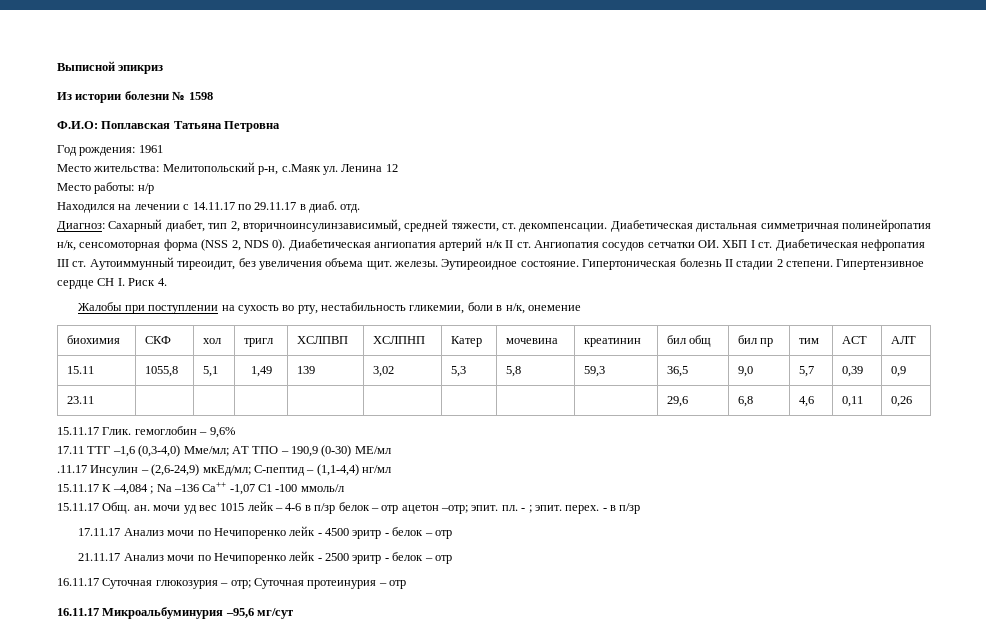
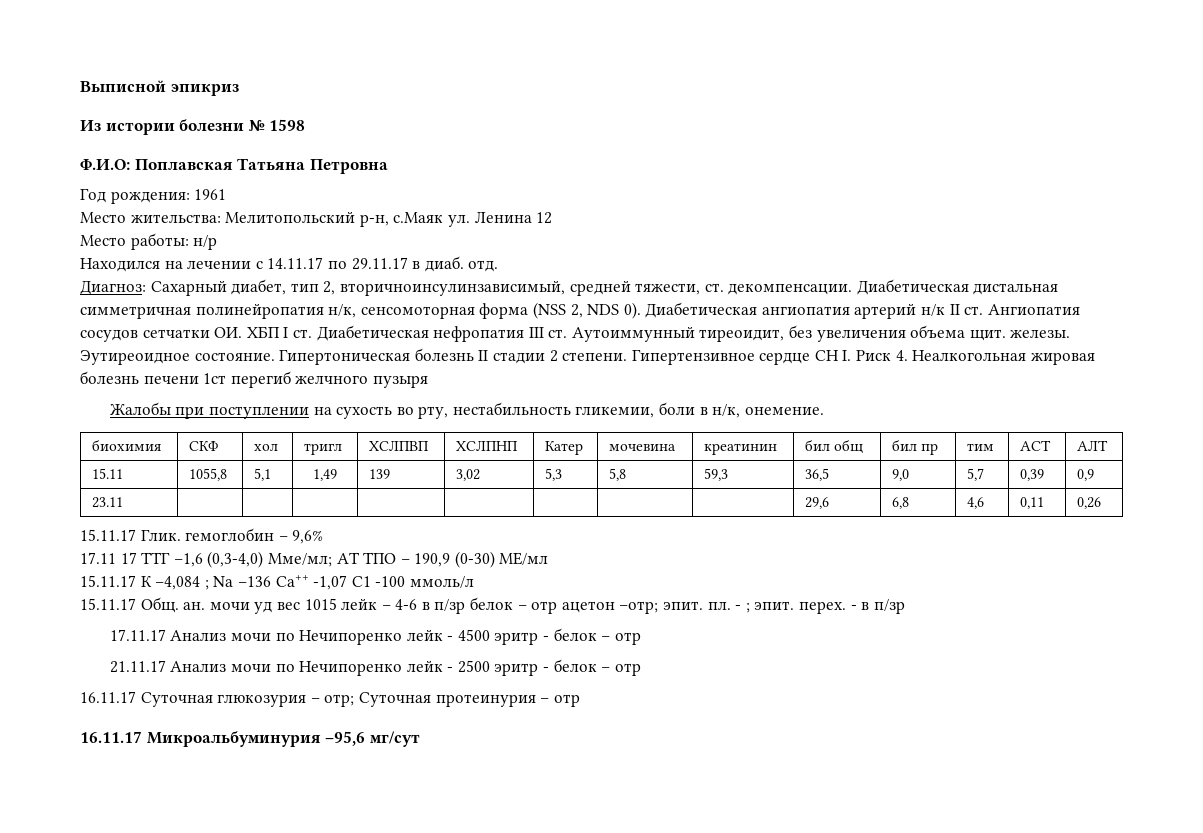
- Гипертензивное сердце СН I. Риск 4.
+ Гипертензивное сердце СН I. Риск 4. Неалкогольная жировая болезнь печени 1ст перегиб желчного пузыря
- Жалобы при поступлении на сухость во рту, нестабильность гликемии, боли в н/к, онемение
+ Жалобы при поступлении на сухость во рту, нестабильность гликемии, боли в н/к, онемение.
- 17.11 ТТГ –1,6 (0,3-4,0) Мме/мл; АТ ТПО – 190,9 (0-30) МЕ/мл
+ 17.11 17 ТТГ –1,6 (0,3-4,0) Мме/мл; АТ ТПО – 190,9 (0-30) МЕ/мл
- .11.17 Инсулин – (2,6-24,9) мкЕд/мл; С-пептид – (1,1-4,4) нг/мл

